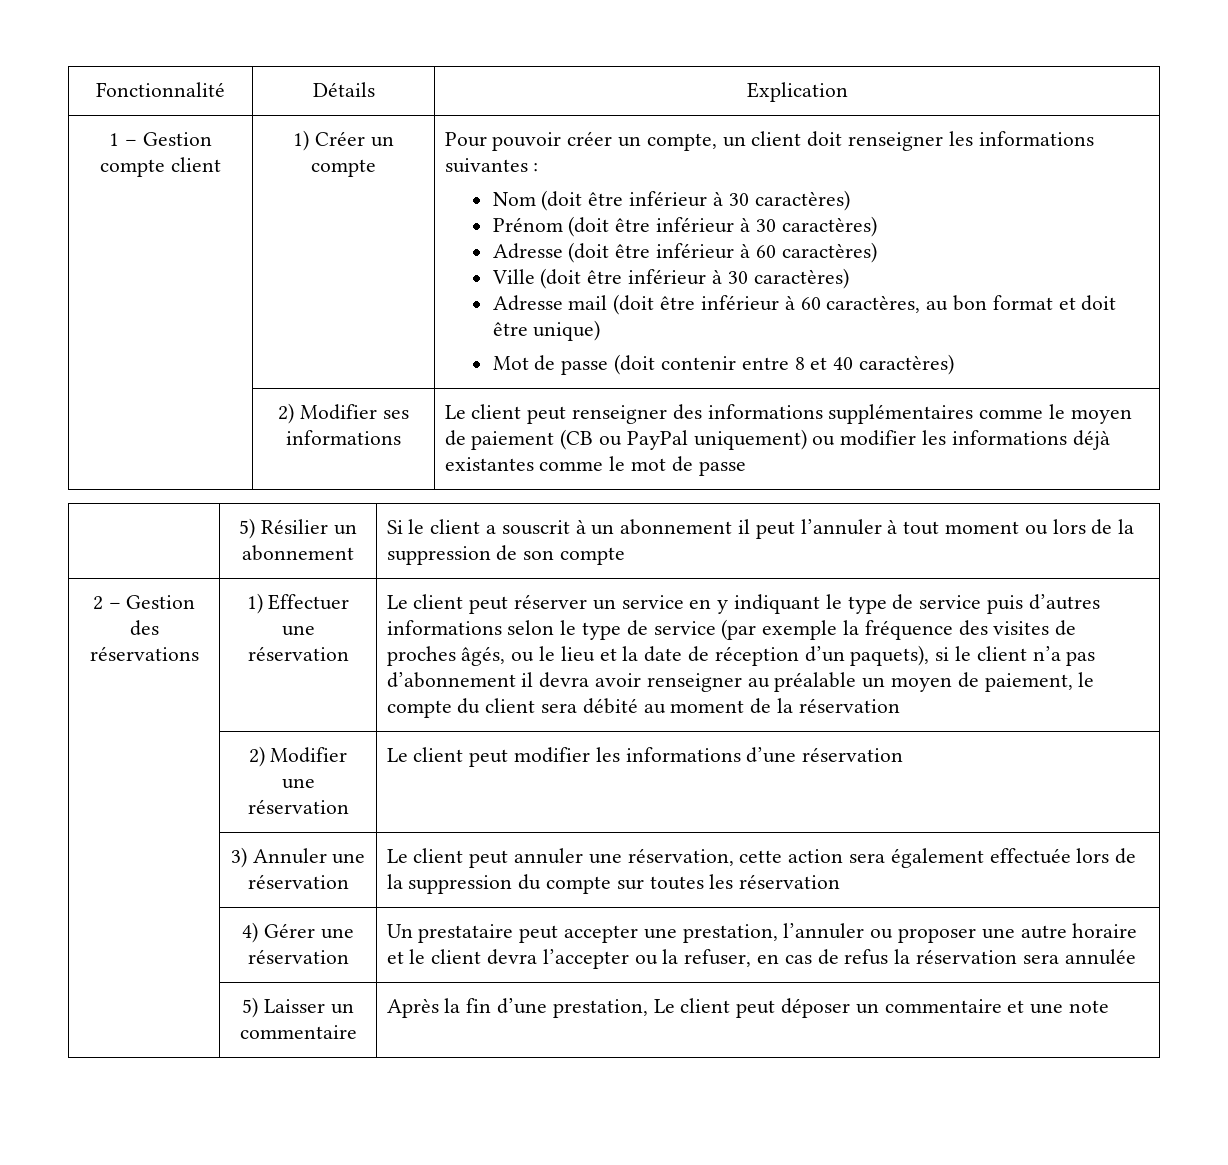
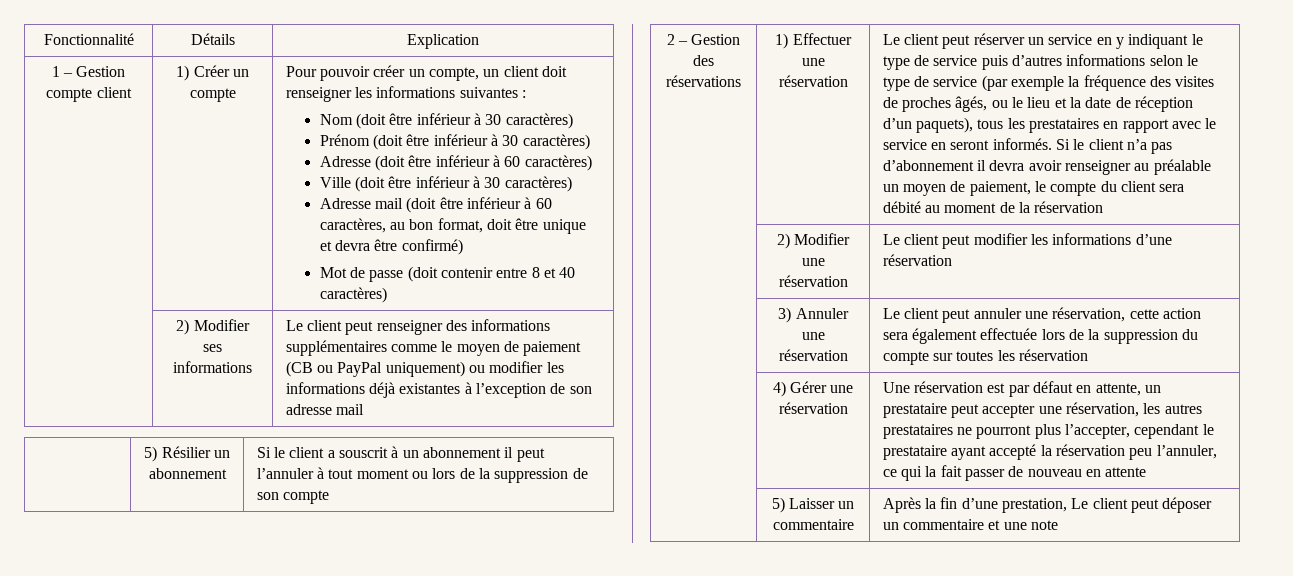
- Adresse mail (doit être inférieur à 60 caractères, au bon format et doit être unique)
+ Adresse mail (doit être inférieur à 60 caractères, au bon format, doit être unique et devra être confirmé)
- | 2) Modifier ses informations | Le client peut renseigner des informations supplémentaires comme le moyen de paiement (CB ou PayPal uniquement) ou modifier les informations déjà existantes comme le mot de passe
+ | 2) Modifier ses informations | Le client peut renseigner des informations supplémentaires comme le moyen de paiement (CB ou PayPal uniquement) ou modifier les informations déjà existantes à l’exception de son adresse mail
- Le client peut réserver un service en y indiquant le type de service puis d’autres informations selon le type de service (par exemple la fréquence des visites de proches âgés, ou le lieu et la date de réception d’un paquets), si le client n’a pas d’abonnement il devra avoir renseigner au préalable un moyen de paiement, le compte du client sera débité au moment de la réservation
+ Le client peut réserver un service en y indiquant le type de service puis d’autres informations selon le type de service (par exemple la fréquence des visites de proches âgés, ou le lieu et la date de réception d’un paquets), tous les prestataires en rapport avec le service en seront informés. Si le client n’a pas d’abonnement il devra avoir renseigner au préalable un moyen de paiement, le compte du client sera débité au moment de la réservation
- Un prestataire peut accepter une prestation, l’annuler ou proposer une autre horaire et le client devra l’accepter ou la refuser, en cas de refus la réservation sera annulée
+ Une réservation est par défaut en attente, un prestataire peut accepter une réservation, les autres prestataires ne pourront plus l’accepter, cependant le prestataire ayant accepté la réservation peu l’annuler, ce qui la fait passer de nouveau en attente

